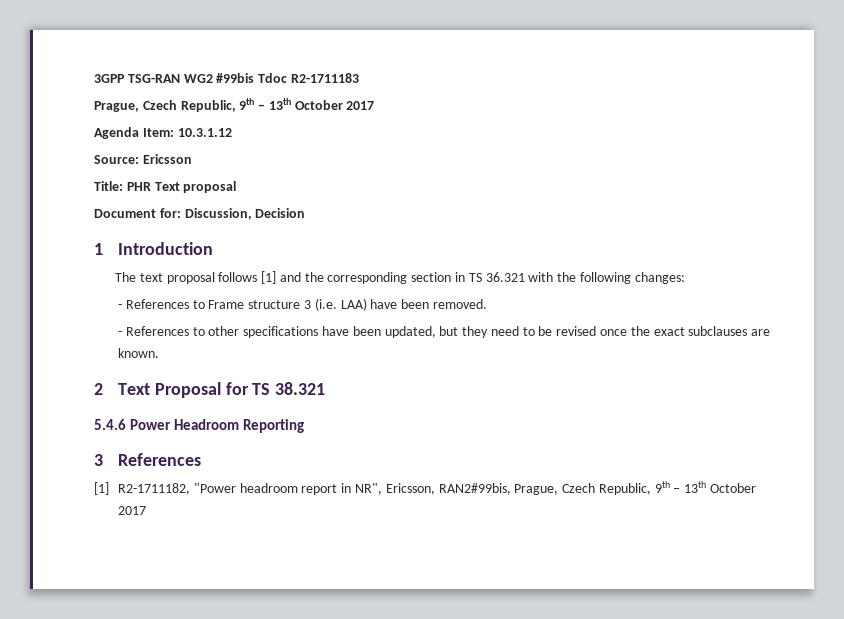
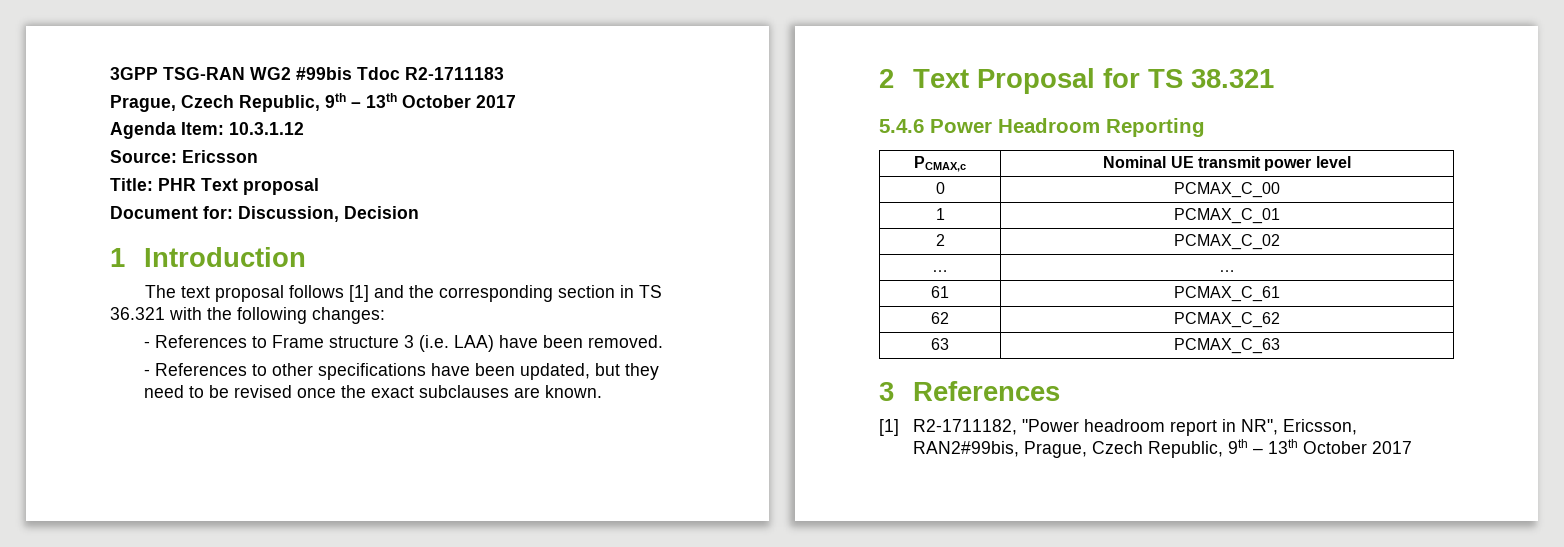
+ PCMAX,c | Nominal UE transmit power level
+ 0 | PCMAX_C_00
+ 1 | PCMAX_C_01
+ 2 | PCMAX_C_02
+ … | …
+ 61 | PCMAX_C_61
+ 62 | PCMAX_C_62
+ 63 | PCMAX_C_63

